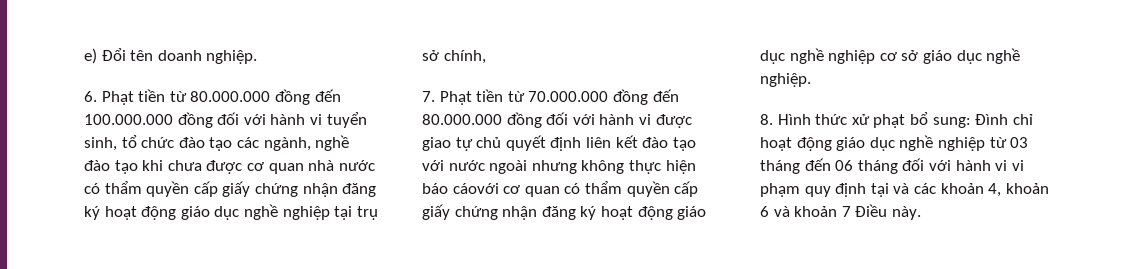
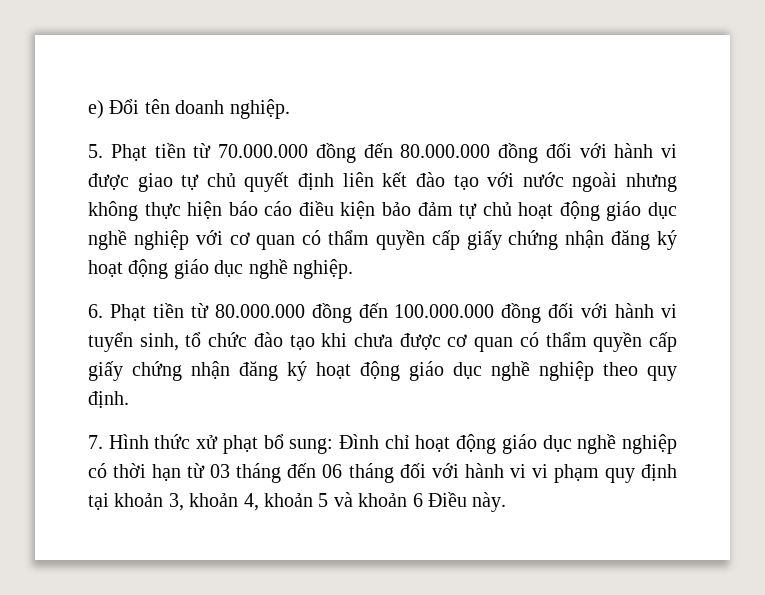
- 6. Phạt tiền từ 80.000.000 đồng đến 100.000.000 đồng đối với hành vi tuyển sinh, tổ chức đào tạo các ngành, nghề đào tạo khi chưa được cơ quan nhà nước có thẩm quyền cấp giấy chứng nhận đăng ký hoạt động giáo dục nghề nghiệp tại trụ sở chính,
- 7. Phạt tiền từ 70.000.000 đồng đến 80.000.000 đồng đối với hành vi được giao tự chủ quyết định liên kết đào tạo với nước ngoài nhưng không thực hiện báo cáovới cơ quan có thẩm quyền cấp giấy chứng nhận đăng ký hoạt động giáo dục nghề nghiệp cơ sở giáo dục nghề nghiệp.
- 8. Hình thức xử phạt bổ sung:
+ 5. Phạt tiền từ 70.000.000 đồng đến 80.000.000 đồng đối với hành vi được giao tự chủ quyết định liên kết đào tạo với nước ngoài nhưng không thực hiện báo cáo điều kiện bảo đảm tự chủ hoạt động giáo dục nghề nghiệp với cơ quan có thẩm quyền cấp giấy chứng nhận đăng ký hoạt động giáo dục nghề nghiệp.
+ 6. Phạt tiền từ 80.000.000 đồng đến 100.000.000 đồng đối với hành vi tuyển sinh, tổ chức đào tạo khi chưa được cơ quan có thẩm quyền cấp giấy chứng nhận đăng ký hoạt động giáo dục nghề nghiệp theo quy định.
+ 7. Hình thức xử phạt bổ sung:
- Đình chỉ hoạt động giáo dục nghề nghiệp từ 03 tháng đến 06 tháng đối với hành vi vi phạm quy định tại và các khoản 4, khoản 6 và khoản 7 Điều này.
+ Đình chỉ hoạt động giáo dục nghề nghiệp có thời hạn từ 03 tháng đến 06 tháng đối với hành vi vi phạm quy định tại khoản 3, khoản 4, khoản 5 và khoản 6 Điều này.

